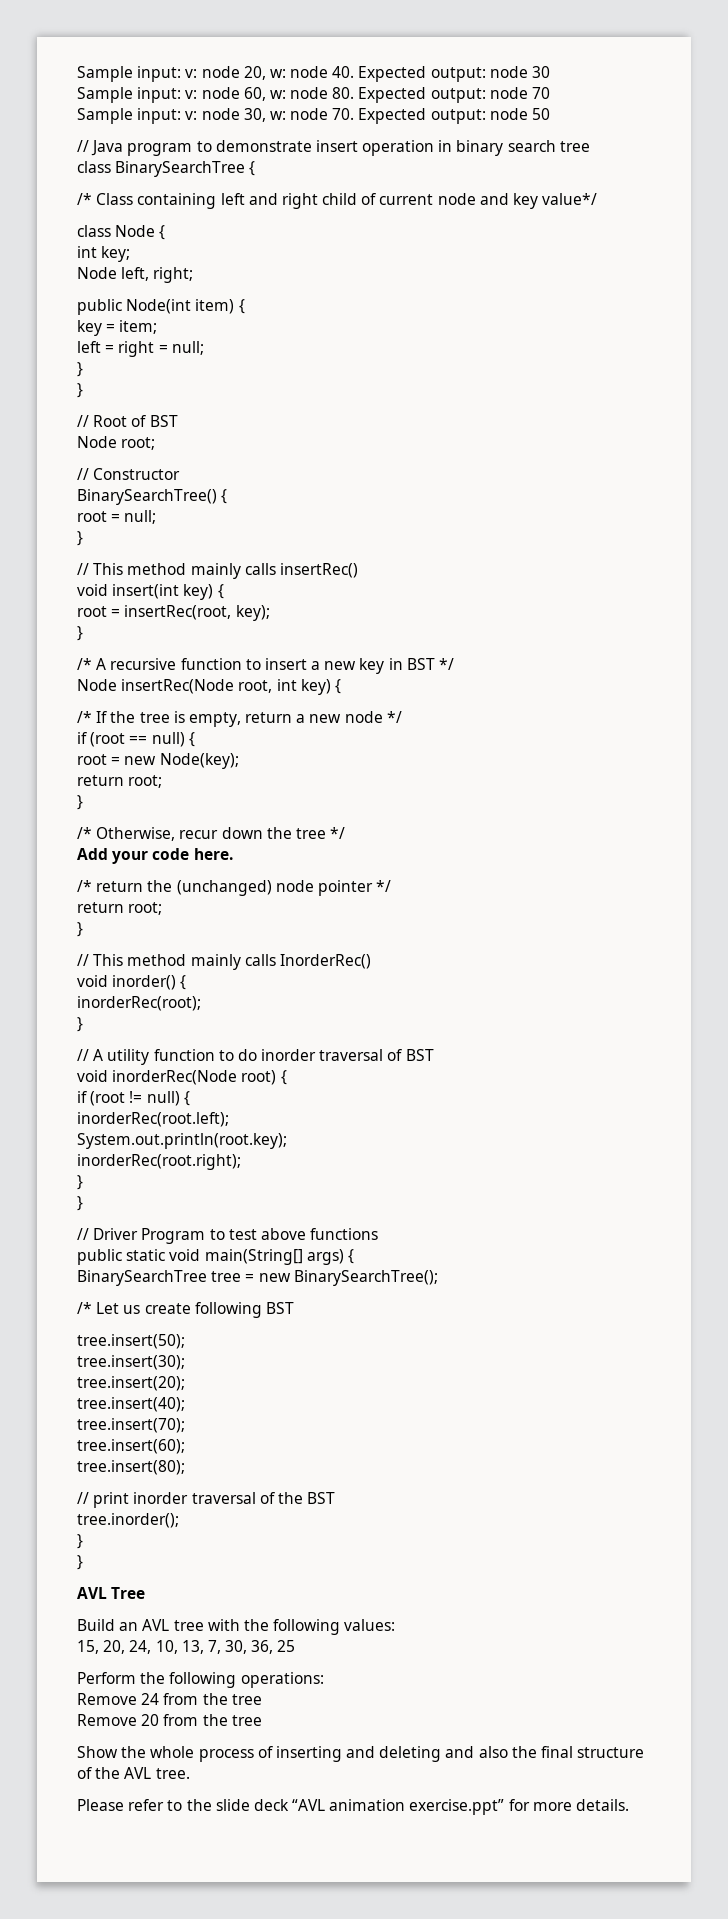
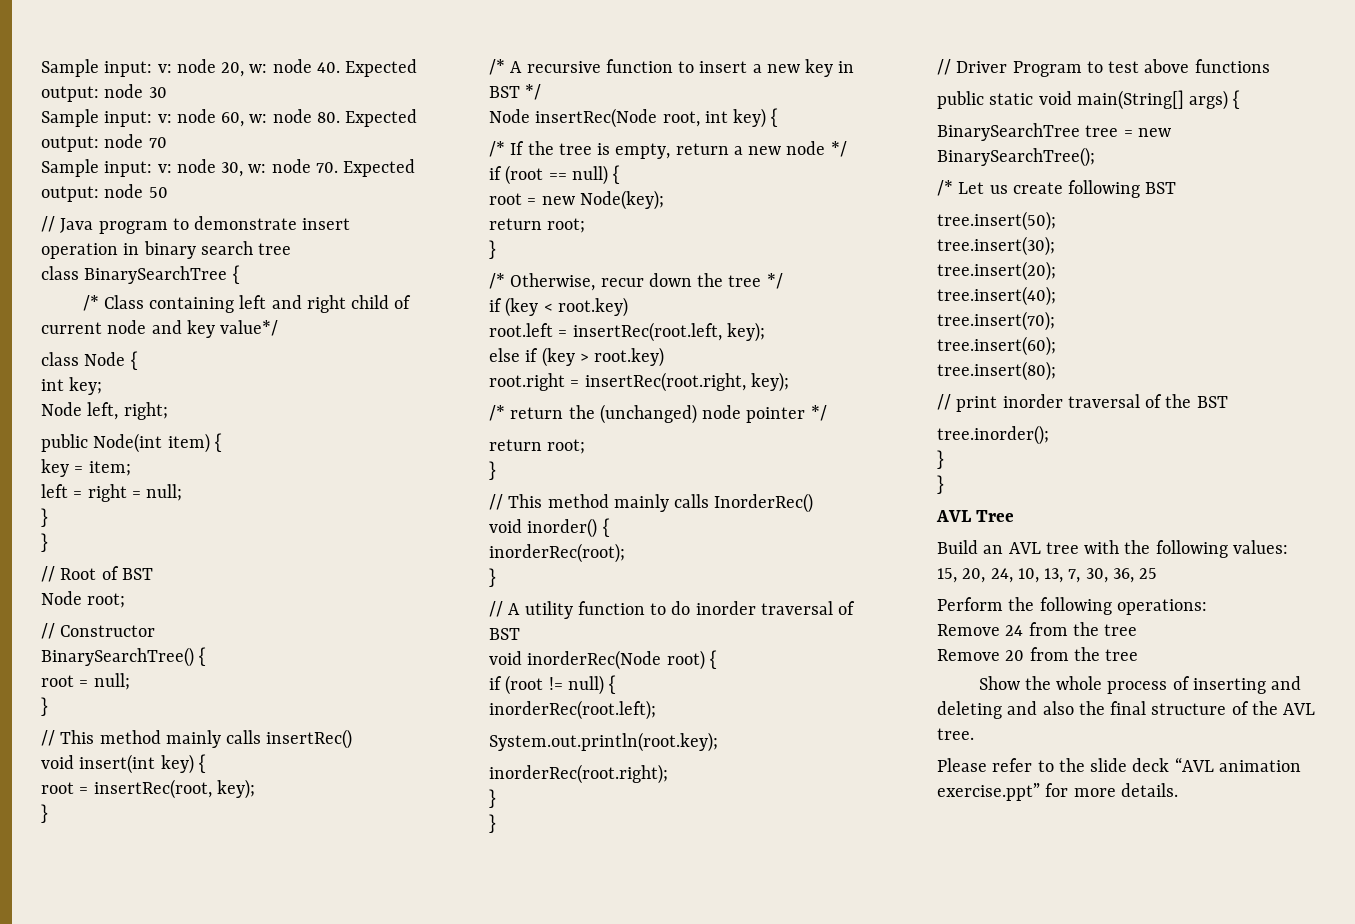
- Add your code here.
+ if (key < root.key)
+ root.left = insertRec(root.left, key);
+ else if (key > root.key)
+ root.right = insertRec(root.right, key);

